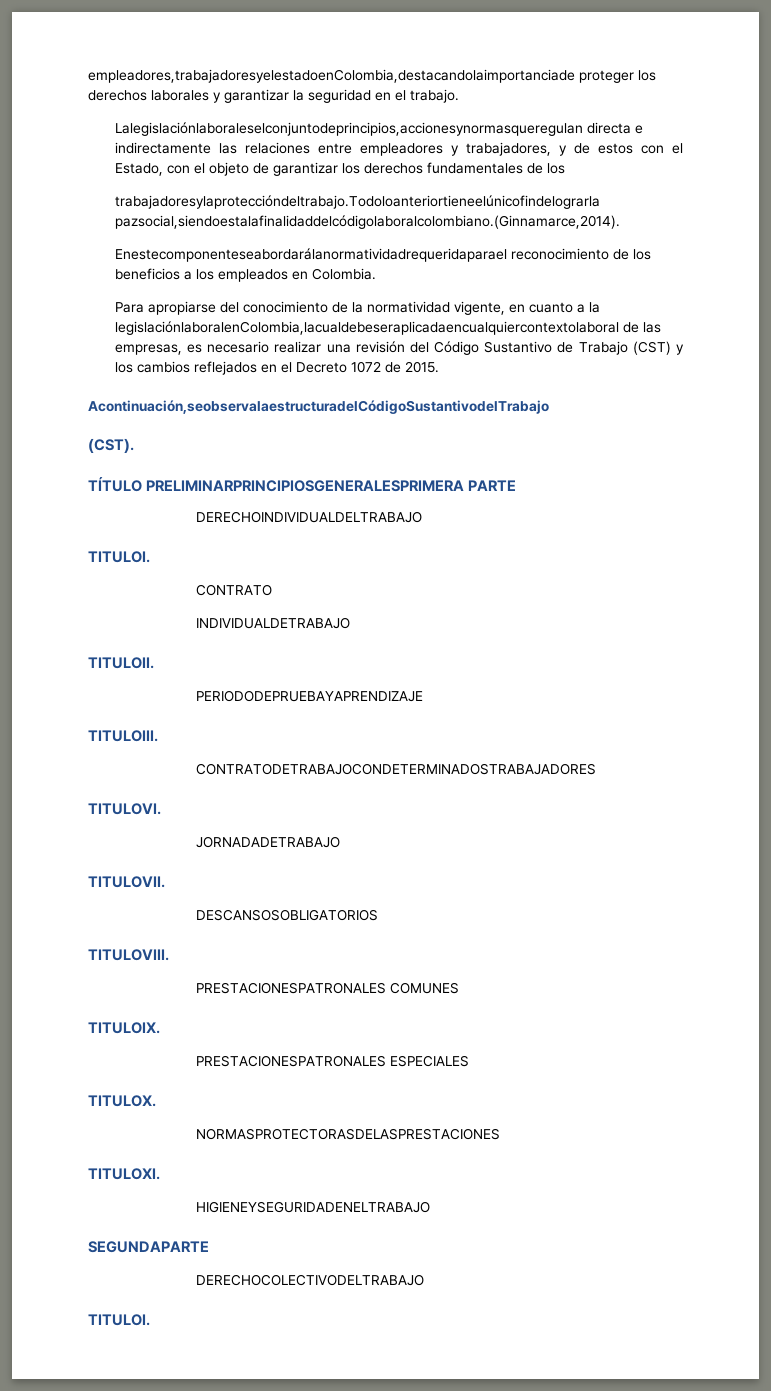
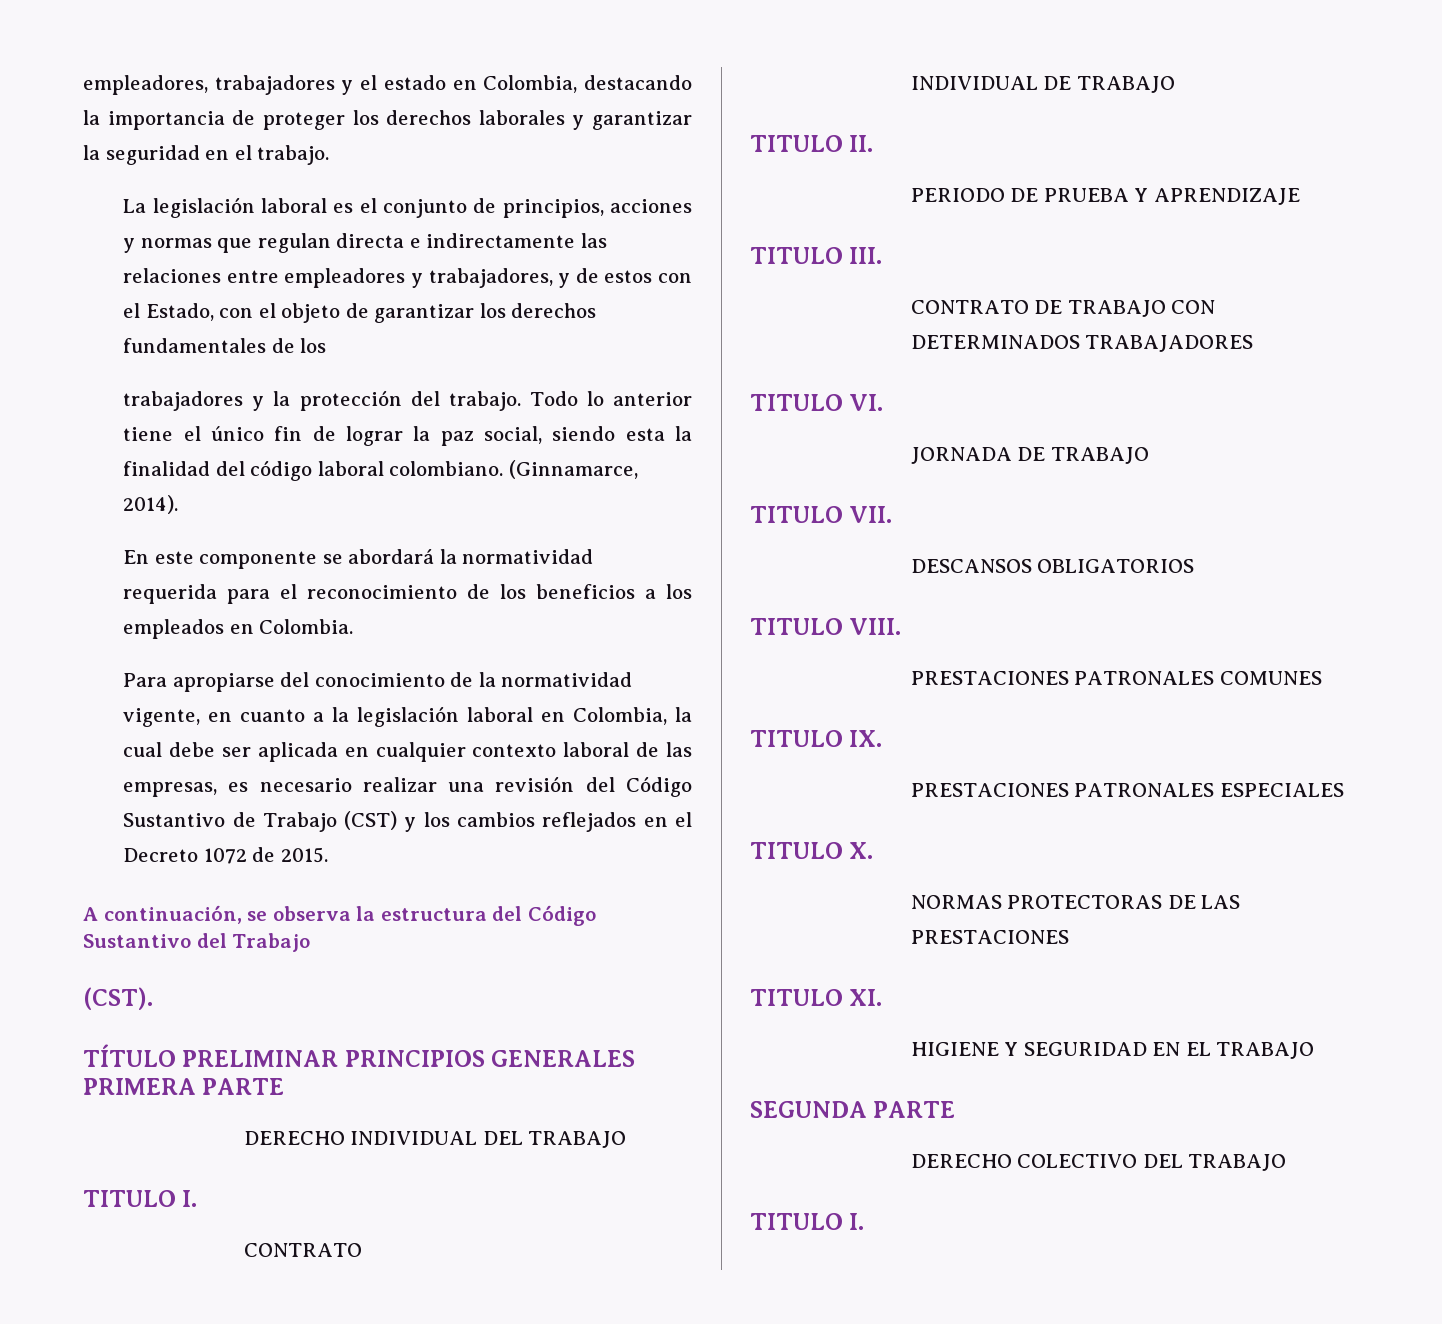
- empleadores,trabajadoresyelestadoenColombia,destacandolaimportanciade proteger los derechos laborales y garantizar la seguridad en el trabajo.
+ empleadores, trabajadores y el estado en Colombia, destacando la importancia de proteger los derechos laborales y garantizar la seguridad en el trabajo.
- Lalegislaciónlaboraleselconjuntodeprincipios,accionesynormasqueregulan directa e indirectamente las relaciones entre empleadores y trabajadores, y de estos con el Estado, con el objeto de garantizar los derechos fundamentales de los
+ La legislación laboral es el conjunto de principios, acciones y normas que regulan directa e indirectamente las relaciones entre empleadores y trabajadores, y de estos con el Estado, con el objeto de garantizar los derechos fundamentales de los
- trabajadoresylaproteccióndeltrabajo.Todoloanteriortieneelúnicofindelograrla pazsocial,siendoestalafinalidaddelcódigolaboralcolombiano.(Ginnamarce,2014).
- Enestecomponenteseabordarálanormatividadrequeridaparael reconocimiento de los beneficios a los empleados en Colombia.
+ trabajadores y la protección del trabajo. Todo lo anterior tiene el único fin de lograr la paz social, siendo esta la finalidad del código laboral colombiano. (Ginnamarce, 2014).
+ En este componente se abordará la normatividad requerida para el reconocimiento de los beneficios a los empleados en Colombia.
- Para apropiarse del conocimiento de la normatividad vigente, en cuanto a la legislaciónlaboralenColombia,lacualdebeseraplicadaencualquiercontextolaboral de las empresas, es necesario realizar una revisión del Código Sustantivo de Trabajo (CST) y los cambios reflejados en el Decreto 1072 de 2015.
+ Para apropiarse del conocimiento de la normatividad vigente, en cuanto a la legislación laboral en Colombia, la cual debe ser aplicada en cualquier contexto laboral de las empresas, es necesario realizar una revisión del Código Sustantivo de Trabajo (CST) y los cambios reflejados en el Decreto 1072 de 2015.
- Acontinuación,seobservalaestructuradelCódigoSustantivodelTrabajo
+ A continuación, se observa la estructura del Código Sustantivo del Trabajo
  (CST).
- TÍTULO PRELIMINARPRINCIPIOSGENERALESPRIMERA PARTE
- DERECHOINDIVIDUALDELTRABAJO
- TITULOI.
+ TÍTULO PRELIMINAR PRINCIPIOS GENERALES PRIMERA PARTE
+ DERECHO INDIVIDUAL DEL TRABAJO
+ TITULO I.
  CONTRATO
- INDIVIDUALDETRABAJO
- TITULOII.
- PERIODODEPRUEBAYAPRENDIZAJE
- TITULOIII.
- CONTRATODETRABAJOCONDETERMINADOSTRABAJADORES
- TITULOVI.
- JORNADADETRABAJO
- TITULOVII.
- DESCANSOSOBLIGATORIOS
- TITULOVIII.
- PRESTACIONESPATRONALES COMUNES
- TITULOIX.
- PRESTACIONESPATRONALES ESPECIALES
- TITULOX.
- NORMASPROTECTORASDELASPRESTACIONES
- TITULOXI.
- HIGIENEYSEGURIDADENELTRABAJO
- SEGUNDAPARTE
- DERECHOCOLECTIVODELTRABAJO
- TITULOI.
+ INDIVIDUAL DE TRABAJO
+ TITULO II.
+ PERIODO DE PRUEBA Y APRENDIZAJE
+ TITULO III.
+ CONTRATO DE TRABAJO CON DETERMINADOS TRABAJADORES
+ TITULO VI.
+ JORNADA DE TRABAJO
+ TITULO VII.
+ DESCANSOS OBLIGATORIOS
+ TITULO VIII.
+ PRESTACIONES PATRONALES COMUNES
+ TITULO IX.
+ PRESTACIONES PATRONALES ESPECIALES
+ TITULO X.
+ NORMAS PROTECTORAS DE LAS PRESTACIONES
+ TITULO XI.
+ HIGIENE Y SEGURIDAD EN EL TRABAJO
+ SEGUNDA PARTE
+ DERECHO COLECTIVO DEL TRABAJO
+ TITULO I.

